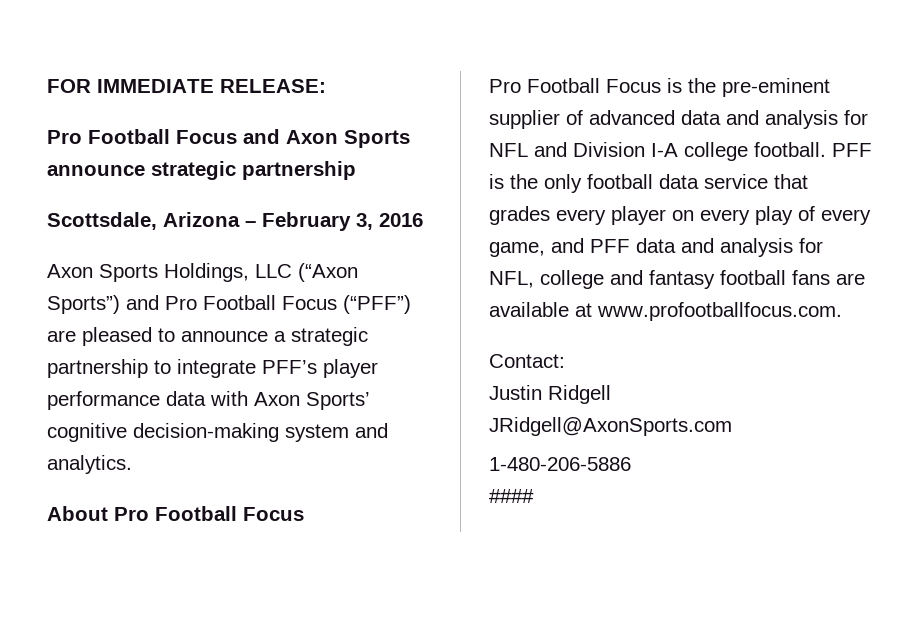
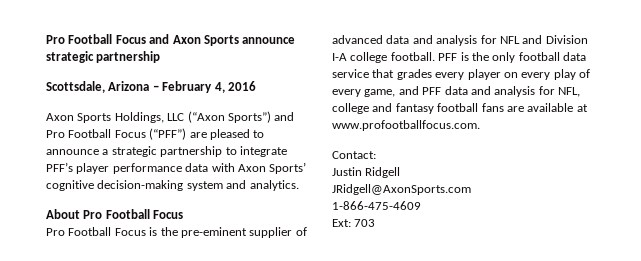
- FOR IMMEDIATE RELEASE:
- Scottsdale, Arizona – February 3, 2016
+ Scottsdale, Arizona – February 4, 2016
- 1-480-206-5886
- ####
+ 1-866-475-4609
+ Ext: 703

